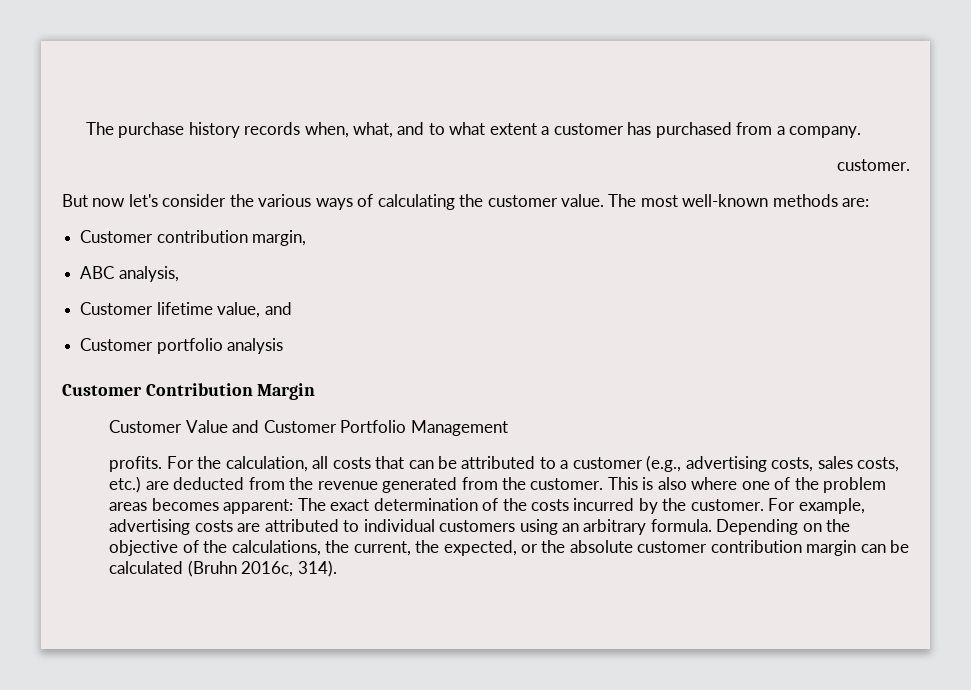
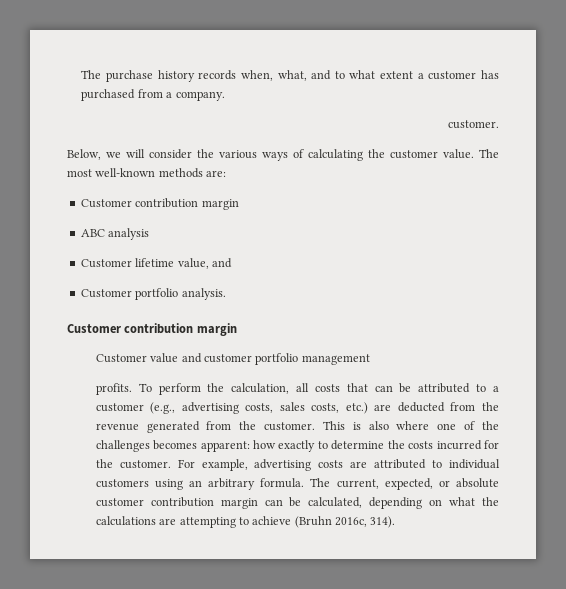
- But now let's consider the various ways of calculating the customer value.
+ Below, we will consider the various ways of calculating the customer value.
  The most well-known methods are:
- Customer contribution margin,
+ Customer contribution margin
- ABC analysis,
+ ABC analysis
- Customer portfolio analysis
- Customer Contribution Margin
- Customer Value and Customer Portfolio Management
+ Customer portfolio analysis.
+ Customer contribution margin
+ Customer value and customer portfolio management
- For the calculation, all costs that can be attributed to a customer (e.g., advertising costs, sales costs, etc.) are deducted from the revenue generated from the customer.
+ To perform the calculation, all costs that can be attributed to a customer (e.g., advertising costs, sales costs, etc.) are deducted from the revenue generated from the customer.
- This is also where one of the problem areas becomes apparent: The exact determination of the costs incurred by the customer.
+ This is also where one of the challenges becomes apparent: how exactly to determine the costs incurred for the customer.
- Depending on the objective of the calculations, the current, the expected, or the absolute customer contribution margin can be calculated (Bruhn 2016c, 314).
+ The current, expected, or absolute customer contribution margin can be calculated, depending on what the calculations are attempting to achieve (Bruhn 2016c, 314).

